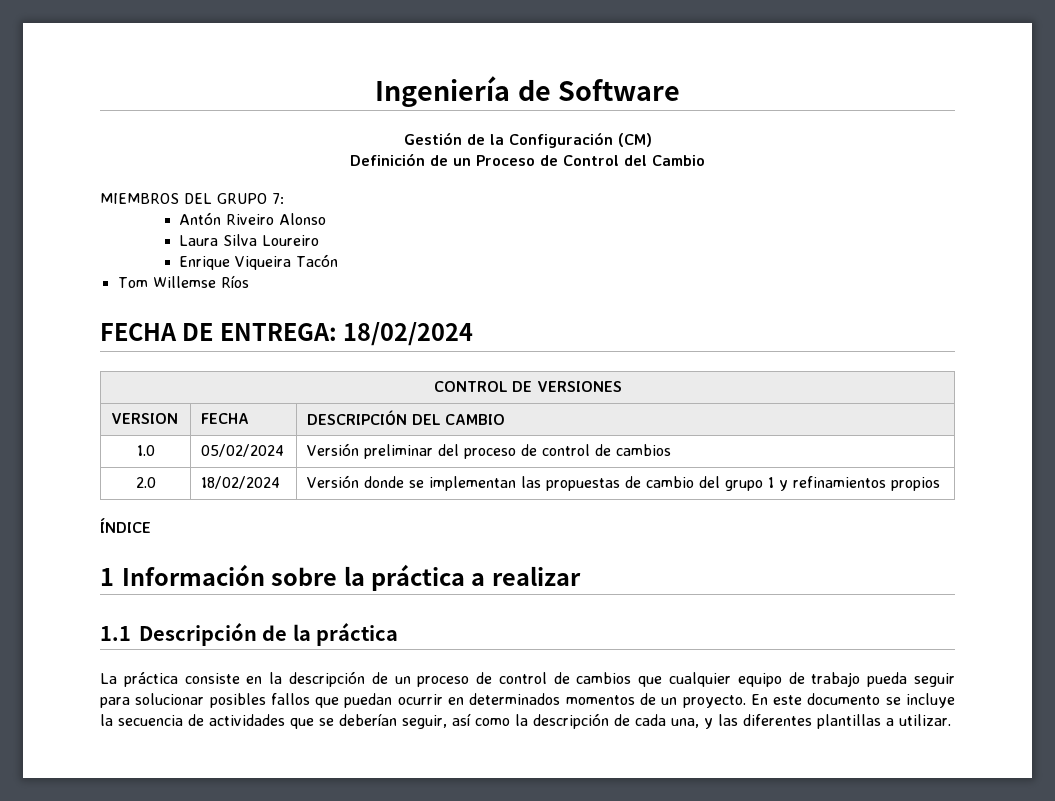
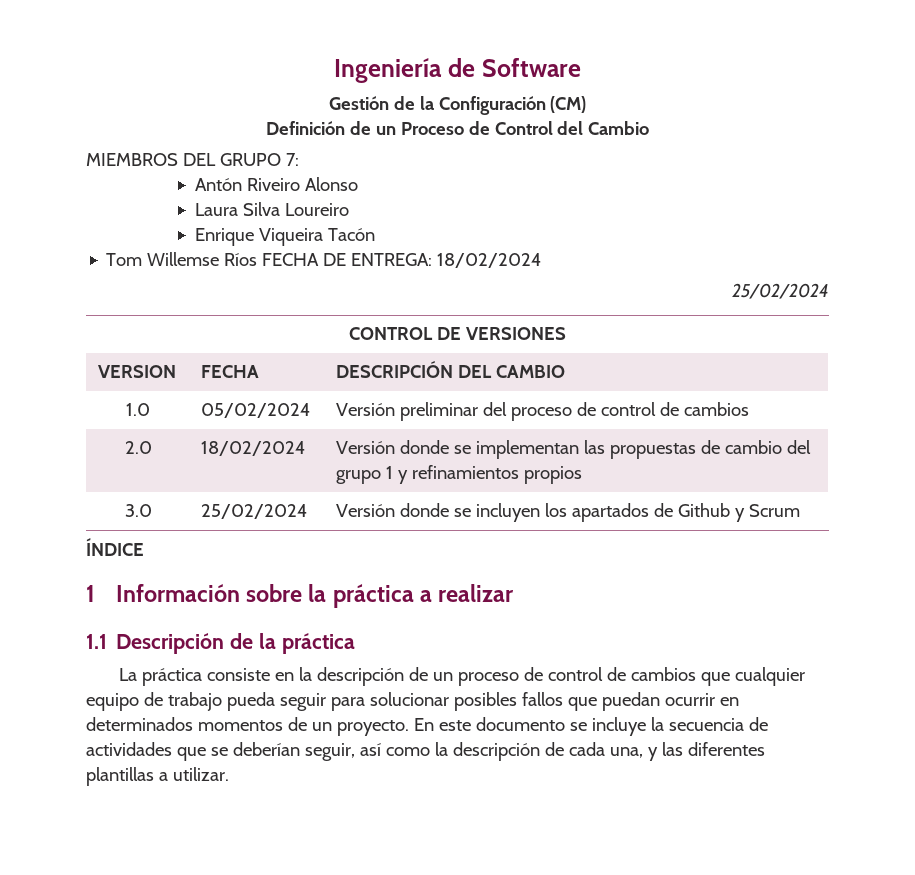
- Tom Willemse Ríos
- FECHA DE ENTREGA: 18/02/2024
+ Tom Willemse Ríos FECHA DE ENTREGA: 18/02/2024
+ 25/02/2024
+ 3.0 | 25/02/2024 | Versión donde se incluyen los apartados de Github y Scrum

